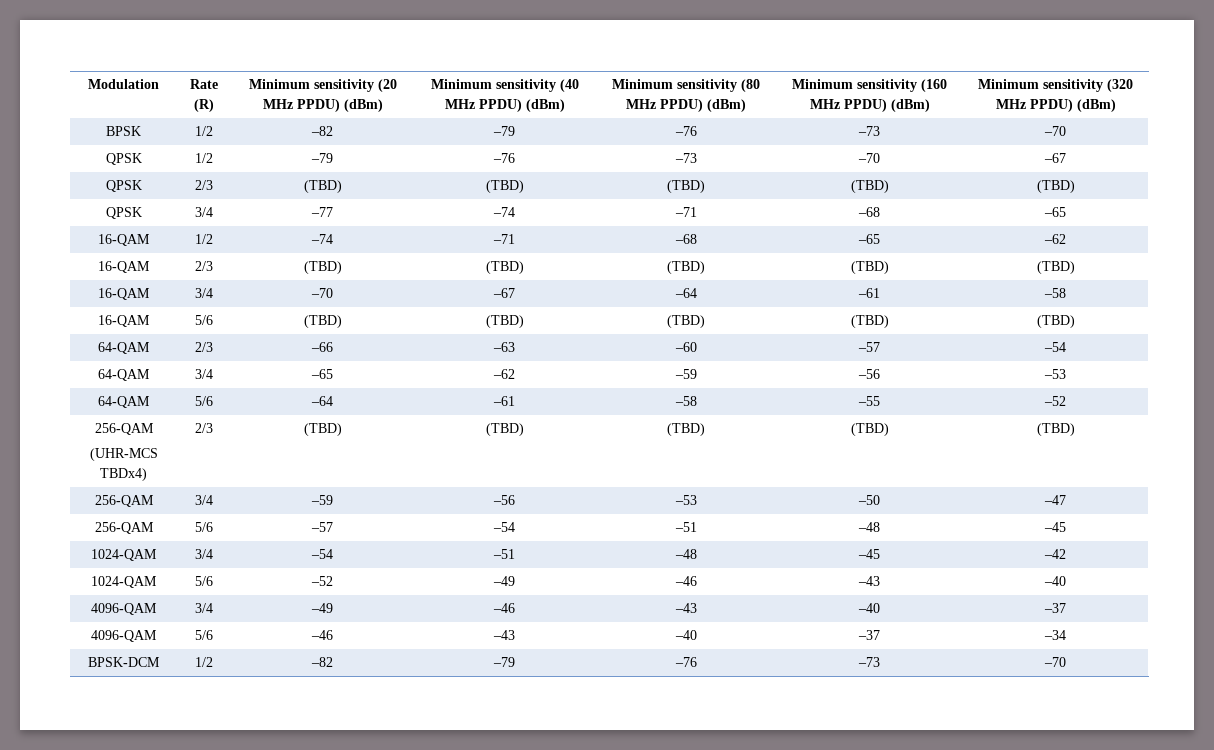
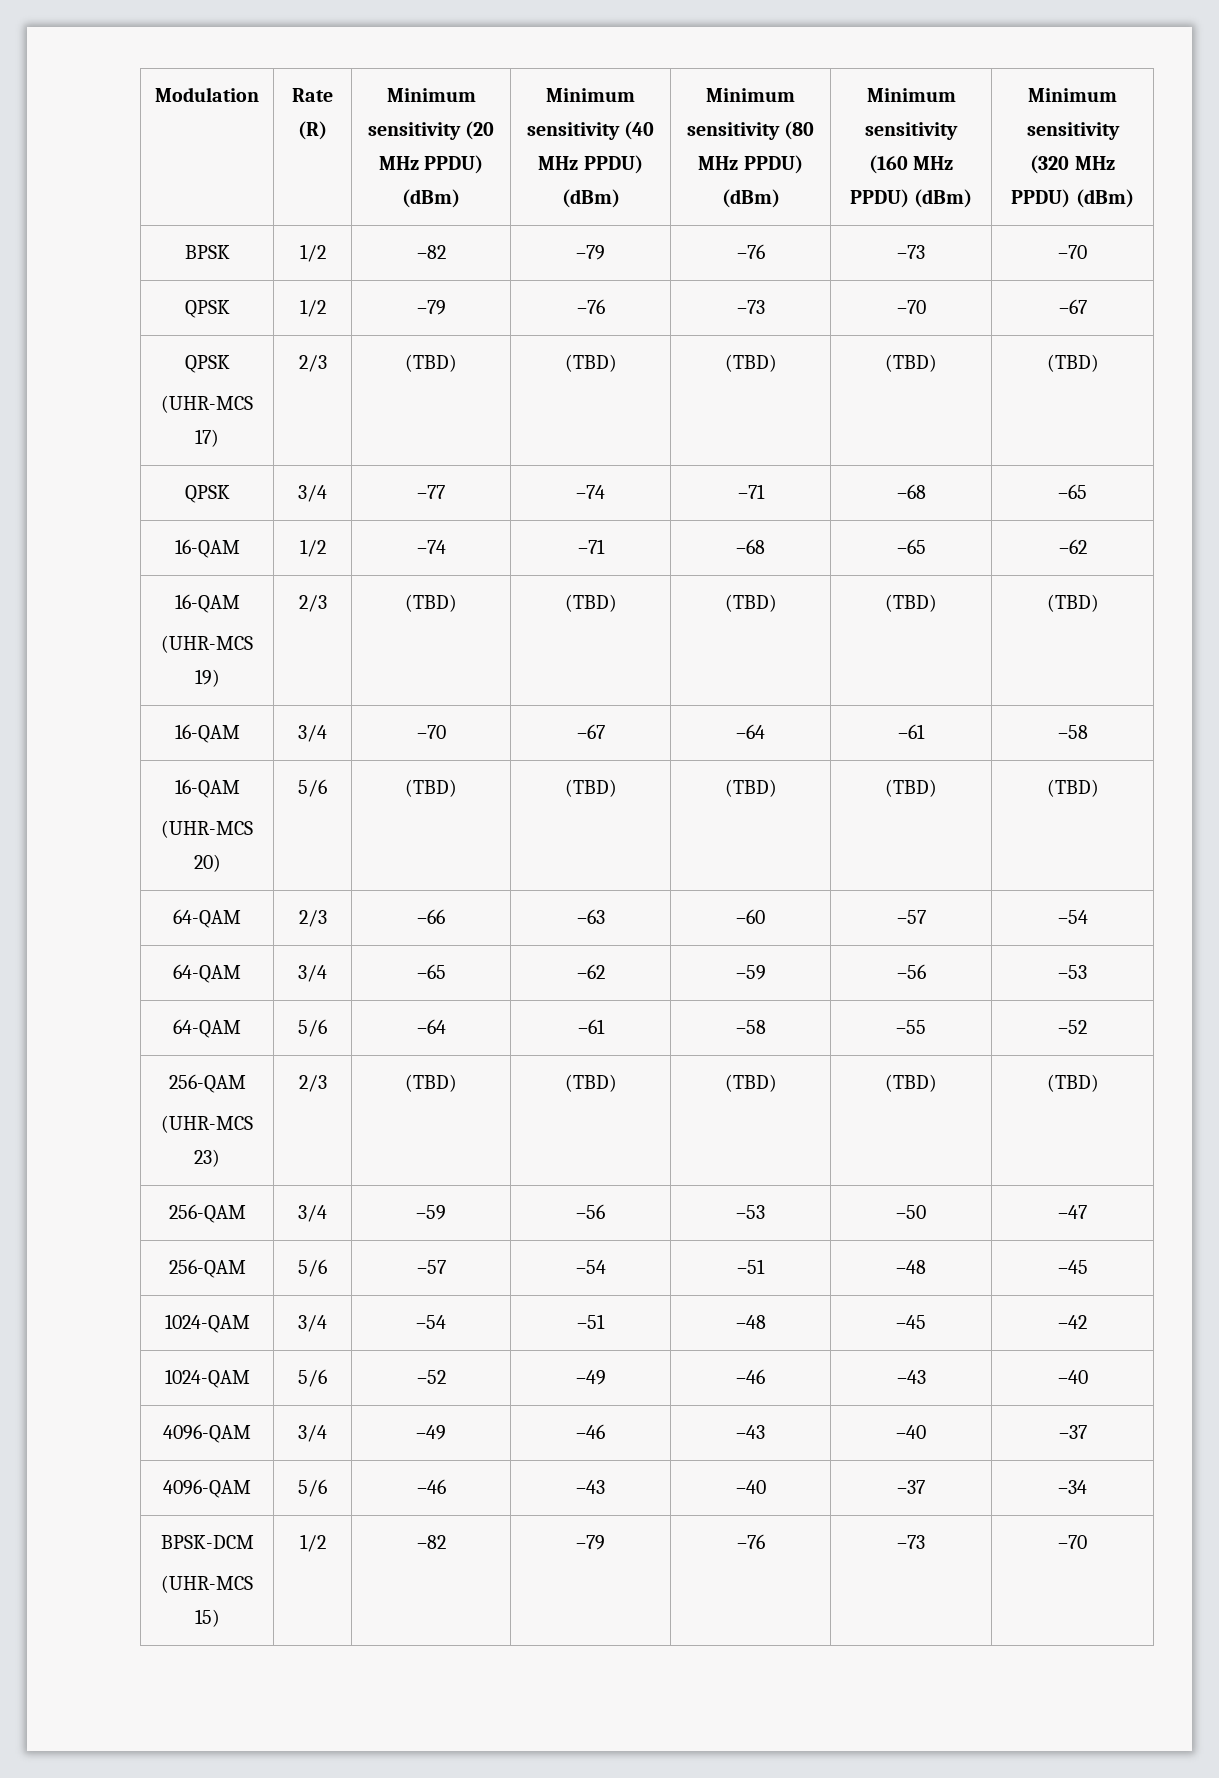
  QPSK | 1/2 | –79 | –76 | –73 | –70 | –67
- QPSK | 2/3 | (TBD) | (TBD) | (TBD) | (TBD) | (TBD)
+ QPSK
+ (UHR-MCS 17) | 2/3 | (TBD) | (TBD) | (TBD) | (TBD) | (TBD)
  16-QAM | 1/2 | –74 | –71 | –68 | –65 | –62
- 16-QAM | 2/3 | (TBD) | (TBD) | (TBD) | (TBD) | (TBD)
+ 16-QAM
+ (UHR-MCS 19) | 2/3 | (TBD) | (TBD) | (TBD) | (TBD) | (TBD)
  16-QAM | 3/4 | –70 | –67 | –64 | –61 | –58
- 16-QAM | 5/6 | (TBD) | (TBD) | (TBD) | (TBD) | (TBD)
+ 16-QAM
+ (UHR-MCS 20) | 5/6 | (TBD) | (TBD) | (TBD) | (TBD) | (TBD)
  64-QAM | 5/6 | –64 | –61 | –58 | –55 | –52
  256-QAM
- (UHR-MCS TBDx4) | 2/3 | (TBD) | (TBD) | (TBD) | (TBD) | (TBD)
+ (UHR-MCS 23) | 2/3 | (TBD) | (TBD) | (TBD) | (TBD) | (TBD)
- BPSK-DCM | 1/2 | –82 | –79 | –76 | –73 | –70
+ BPSK-DCM
+ (UHR-MCS 15) | 1/2 | –82 | –79 | –76 | –73 | –70

